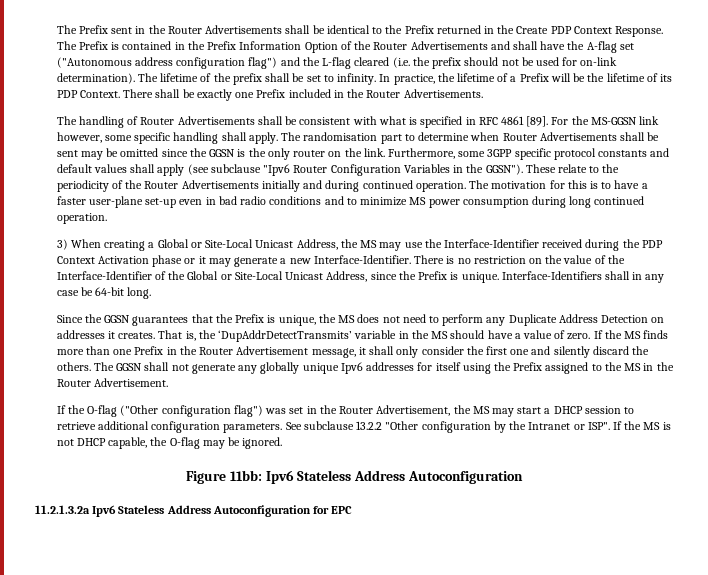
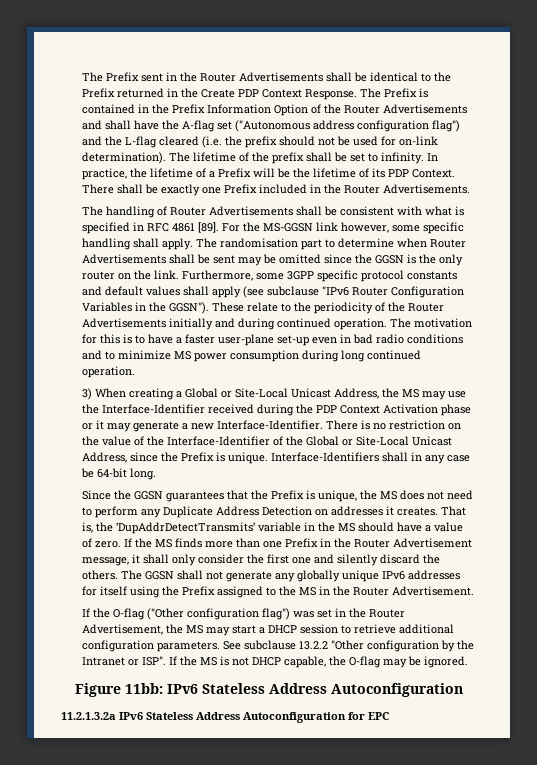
- Furthermore, some 3GPP specific protocol constants and default values shall apply (see subclause "Ipv6 Router Configuration Variables in the GGSN").
+ Furthermore, some 3GPP specific protocol constants and default values shall apply (see subclause "IPv6 Router Configuration Variables in the GGSN").
- The GGSN shall not generate any globally unique Ipv6 addresses for itself using the Prefix assigned to the MS in the Router Advertisement.
+ The GGSN shall not generate any globally unique IPv6 addresses for itself using the Prefix assigned to the MS in the Router Advertisement.
- Figure 11bb: Ipv6 Stateless Address Autoconfiguration
+ Figure 11bb: IPv6 Stateless Address Autoconfiguration
- 11.2.1.3.2a Ipv6 Stateless Address Autoconfiguration for EPC
+ 11.2.1.3.2a IPv6 Stateless Address Autoconfiguration for EPC

